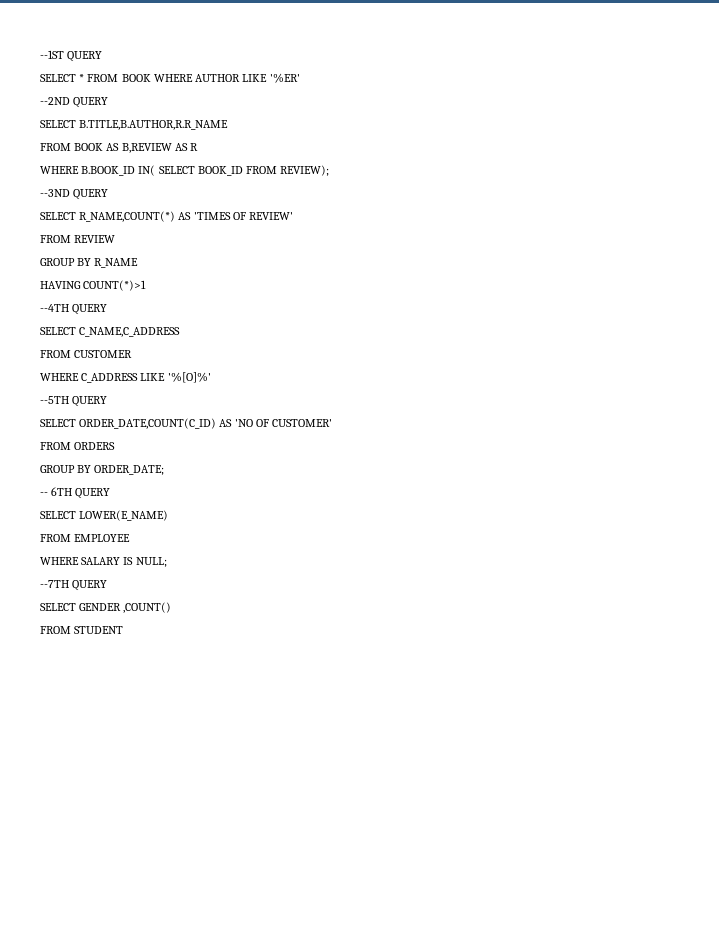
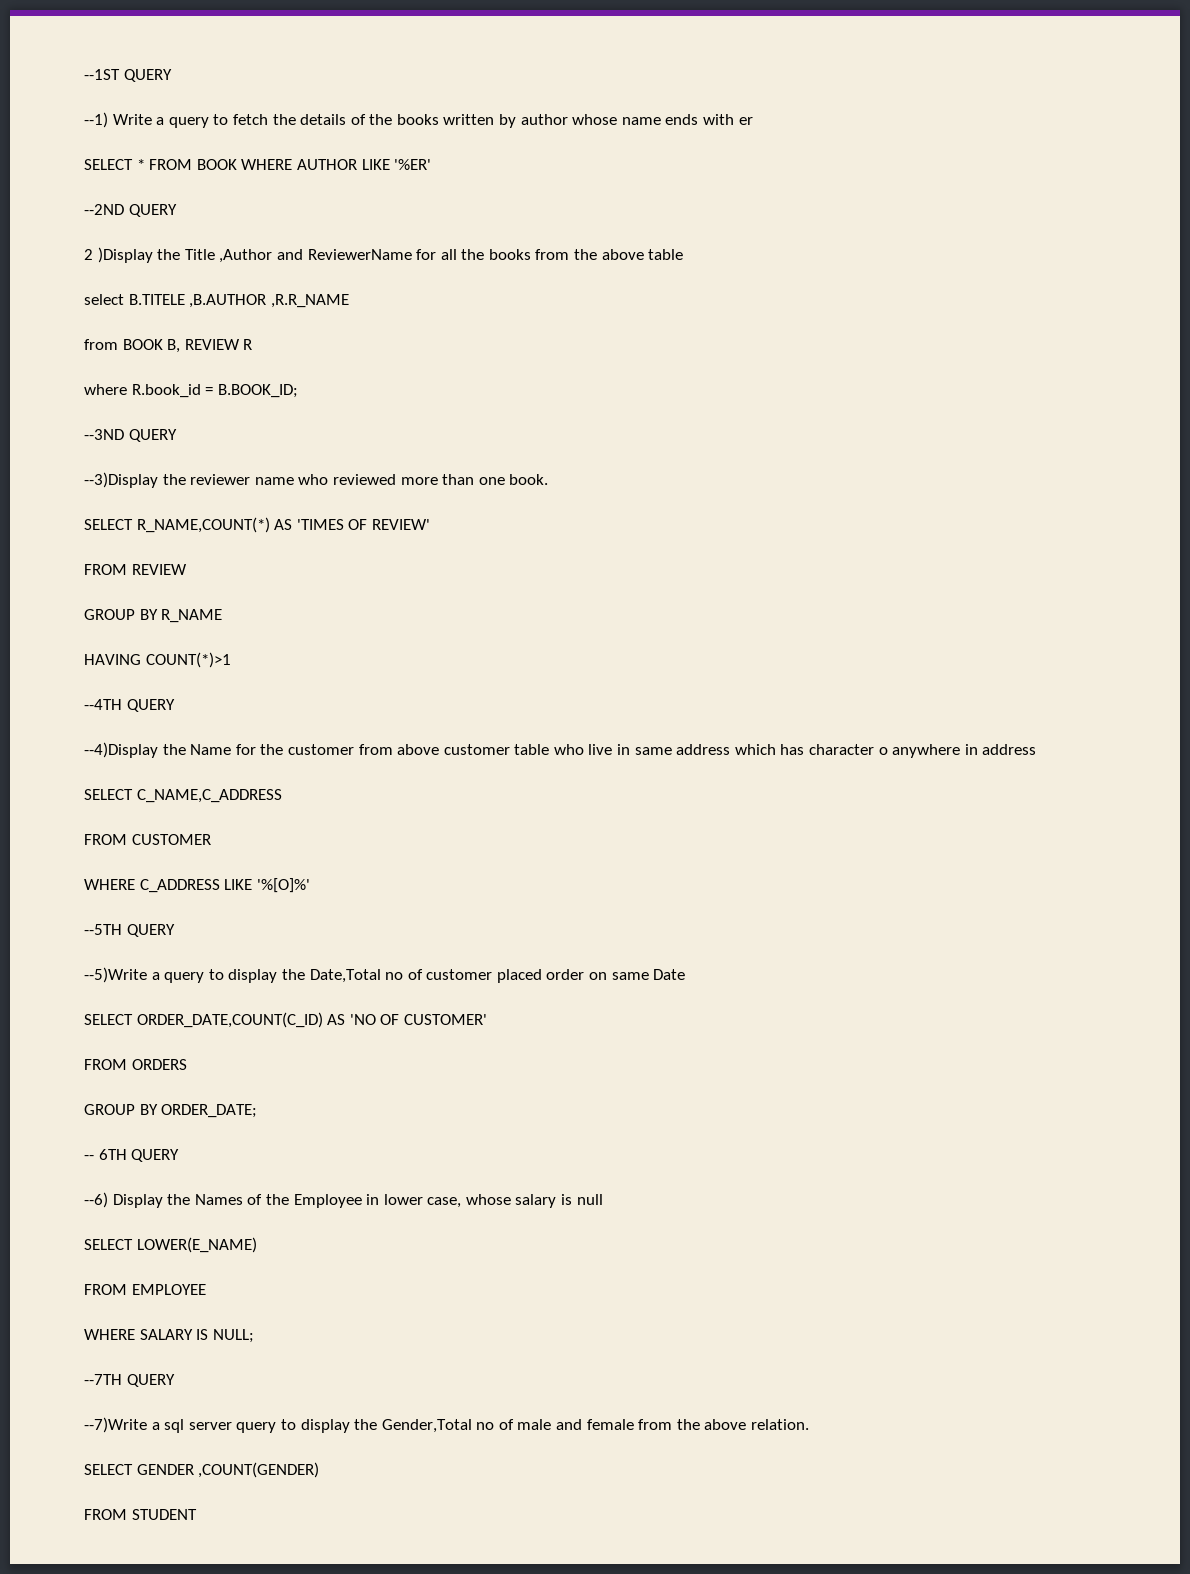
+ --1) Write a query to fetch the details of the books written by author whose name ends with er
- SELECT B.TITLE,B.AUTHOR,R.R_NAME
- FROM BOOK AS B,REVIEW AS R
- WHERE B.BOOK_ID IN( SELECT BOOK_ID FROM REVIEW);
+ 2 )Display the Title ,Author and ReviewerName for all the books from the above table
+ select B.TITELE ,B.AUTHOR ,R.R_NAME
+ from BOOK B, REVIEW R
+ where R.book_id = B.BOOK_ID;
  --3ND QUERY
+ --3)Display the reviewer name who reviewed more than one book.
+ --4)Display the Name for the customer from above customer table who live in same address which has character o anywhere in address
+ --5)Write a query to display the Date,Total no of customer placed order on same Date
+ --6) Display the Names of the Employee in lower case, whose salary is null
+ --7)Write a sql server query to display the Gender,Total no of male and female from the above relation.
- SELECT GENDER ,COUNT()
+ SELECT GENDER ,COUNT(GENDER)

